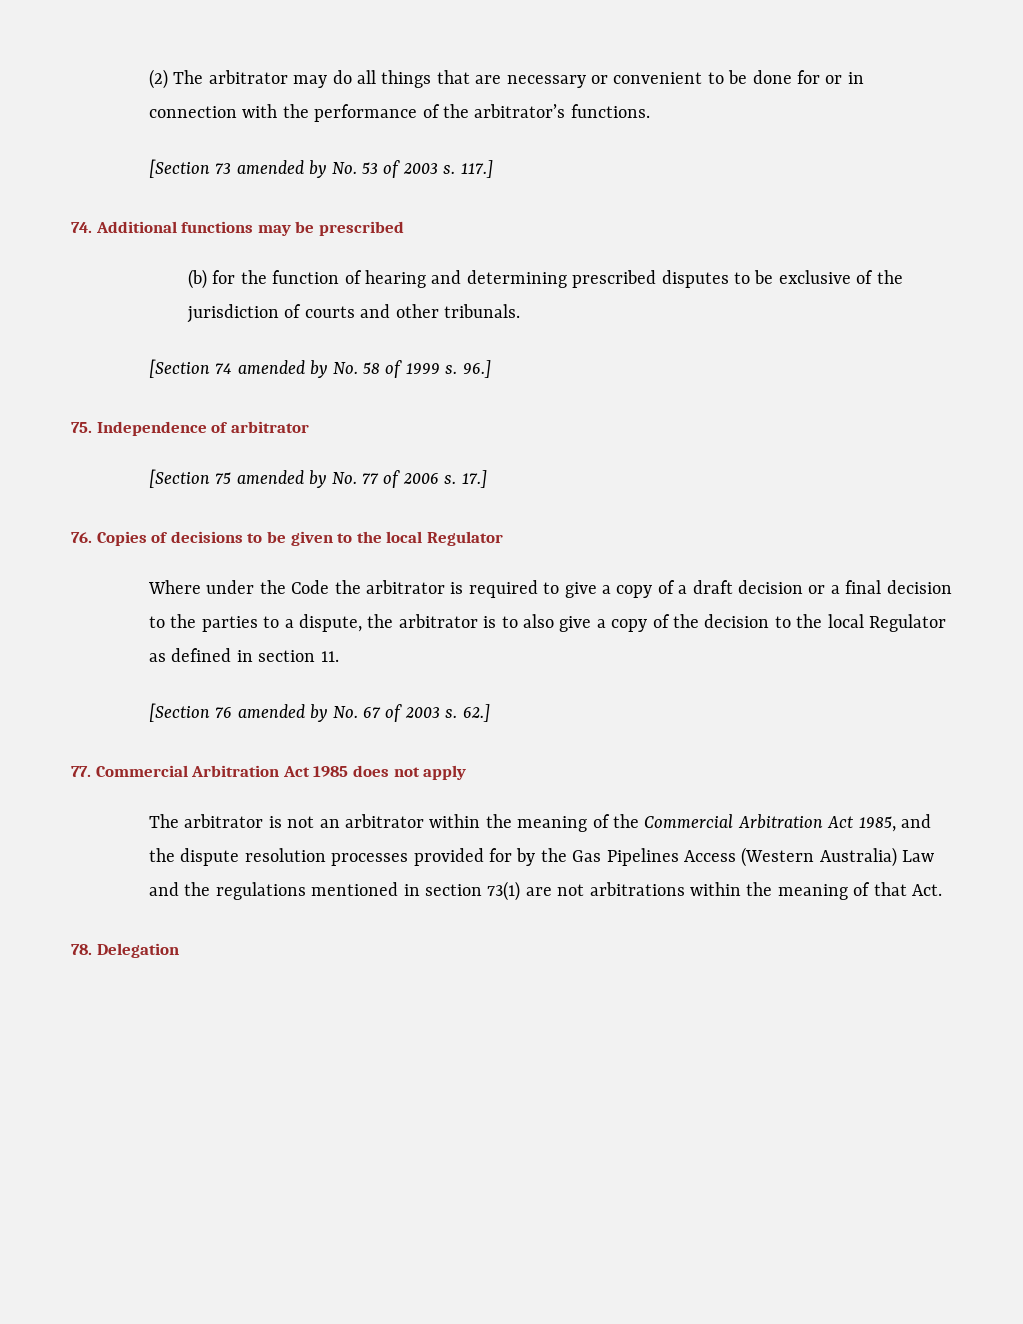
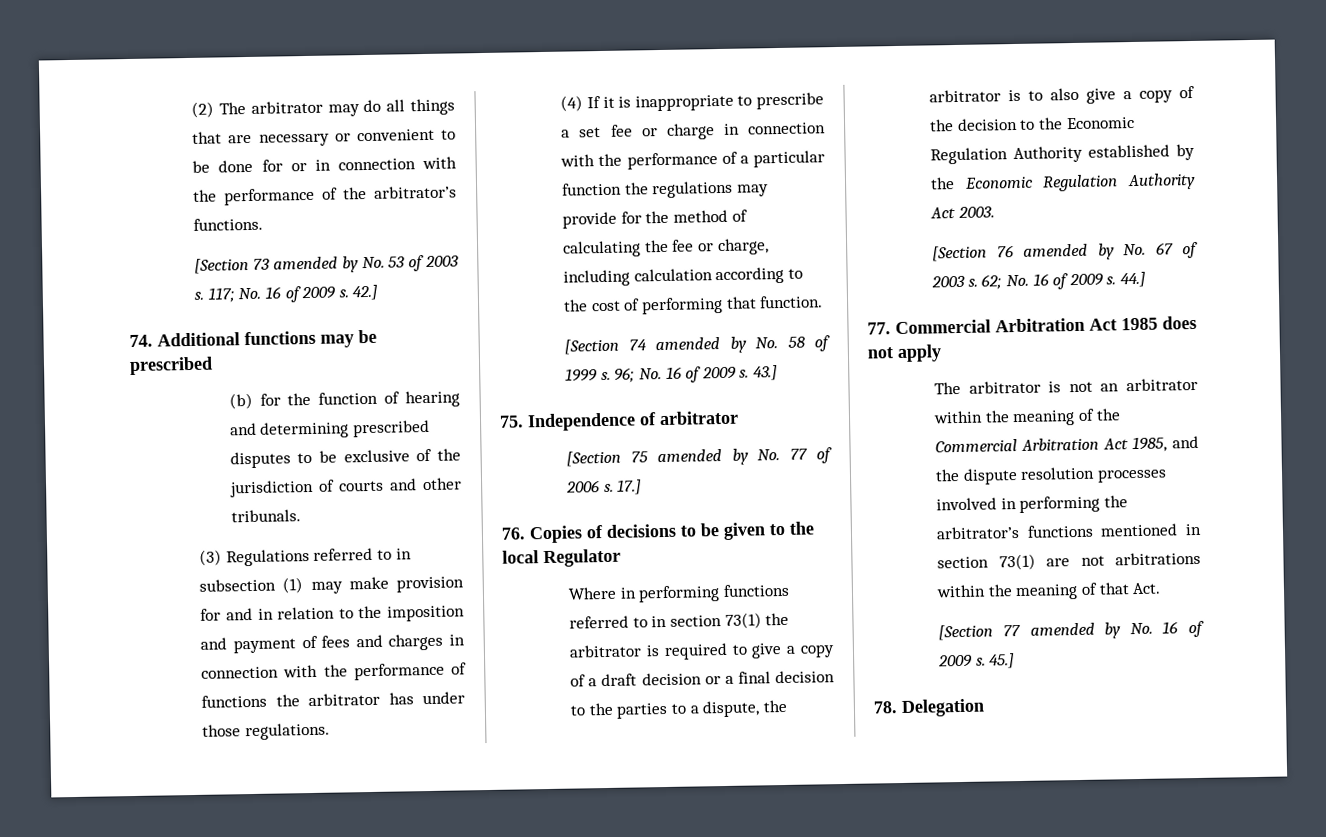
- 117.]
+ 117; No. 16 of 2009 s. 42.]
+ (3) Regulations referred to in subsection (1) may make provision for and in relation to the imposition and payment of fees and charges in connection with the performance of functions the arbitrator has under those regulations.
+ (4) If it is inappropriate to prescribe a set fee or charge in connection with the performance of a particular function the regulations may provide for the method of calculating the fee or charge, including calculation according to the cost of performing that function.
- 96.]
+ 96; No. 16 of 2009 s. 43.]
- Where under the Code the arbitrator is required to give a copy of a draft decision or a final decision to the parties to a dispute, the arbitrator is to also give a copy of the decision to the local Regulator as defined in section 11.
+ Where in performing functions referred to in section 73(1) the arbitrator is required to give a copy of a draft decision or a final decision to the parties to a dispute, the arbitrator is to also give a copy of the decision to the Economic Regulation Authority established by the Economic Regulation Authority Act 2003.
- 62.]
+ 62; No. 16 of 2009 s. 44.]
- The arbitrator is not an arbitrator within the meaning of the Commercial Arbitration Act 1985, and the dispute resolution processes provided for by the Gas Pipelines Access (Western Australia) Law and the regulations mentioned in section 73(1) are not arbitrations within the meaning of that Act.
+ The arbitrator is not an arbitrator within the meaning of the Commercial Arbitration Act 1985, and the dispute resolution processes involved in performing the arbitrator’s functions mentioned in section 73(1) are not arbitrations within the meaning of that Act.
+ [Section 77 amended by No. 16 of 2009 s. 45.]

